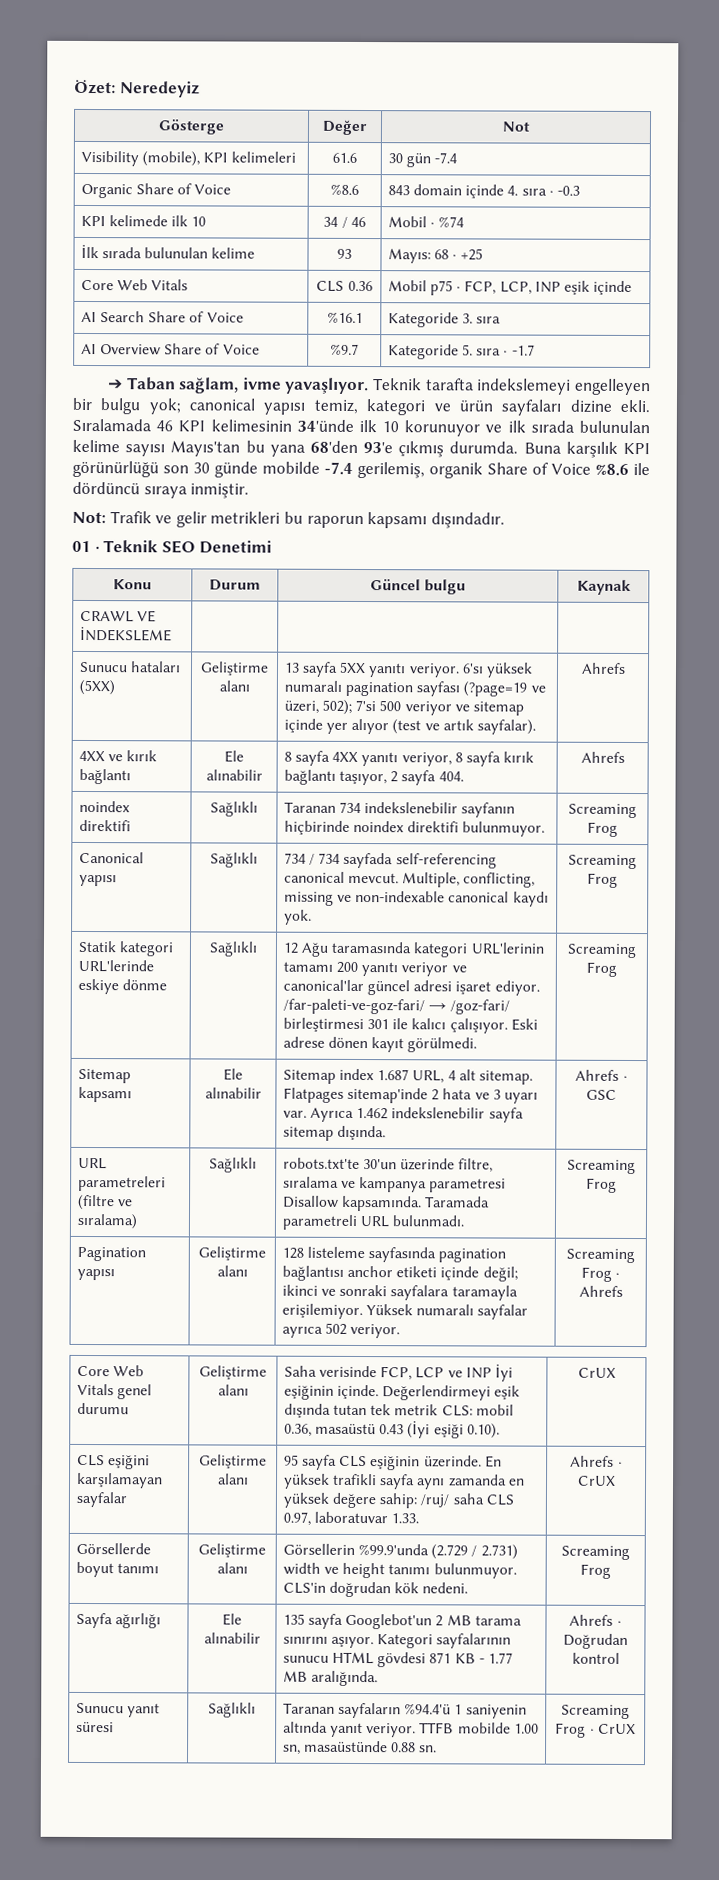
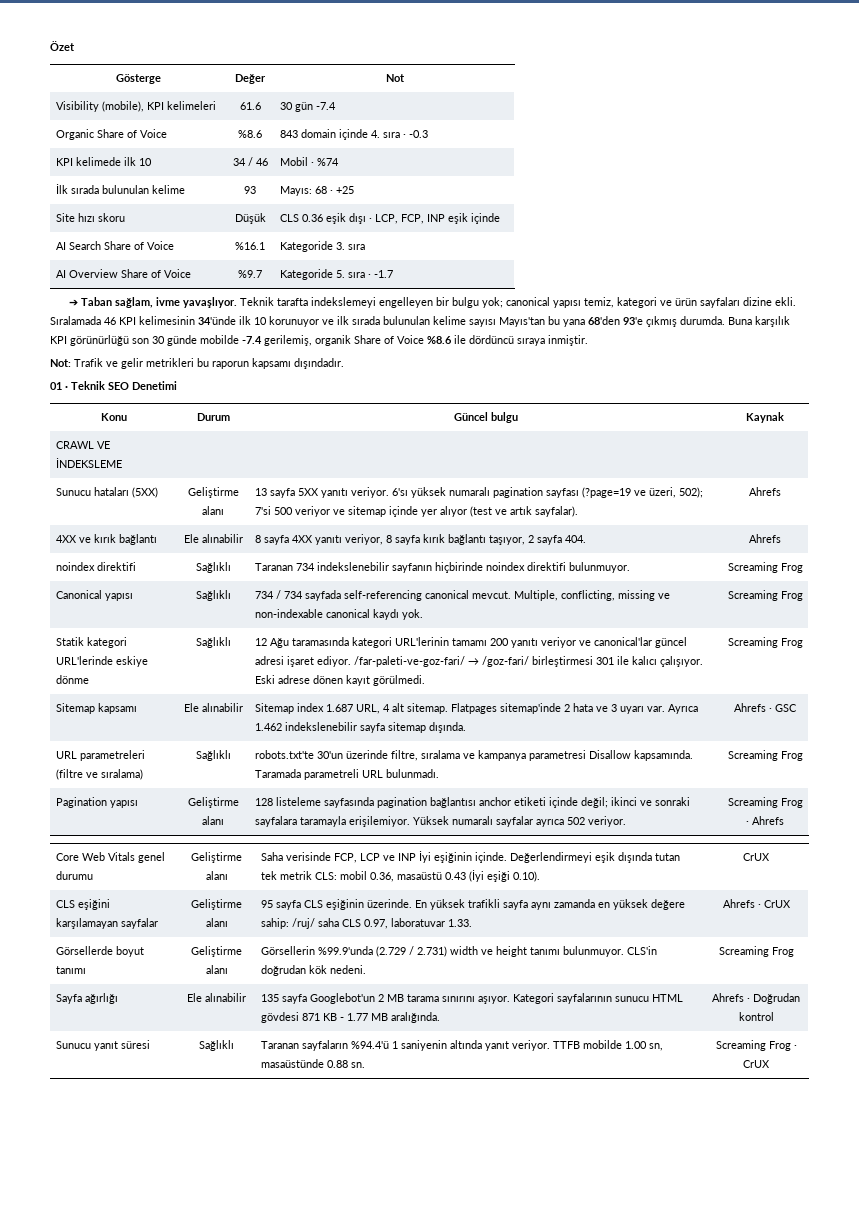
- Özet: Neredeyiz
+ Özet
- Core Web Vitals | CLS 0.36 | Mobil p75 · FCP, LCP, INP eşik içinde
+ Site hızı skoru | Düşük | CLS 0.36 eşik dışı · LCP, FCP, INP eşik içinde

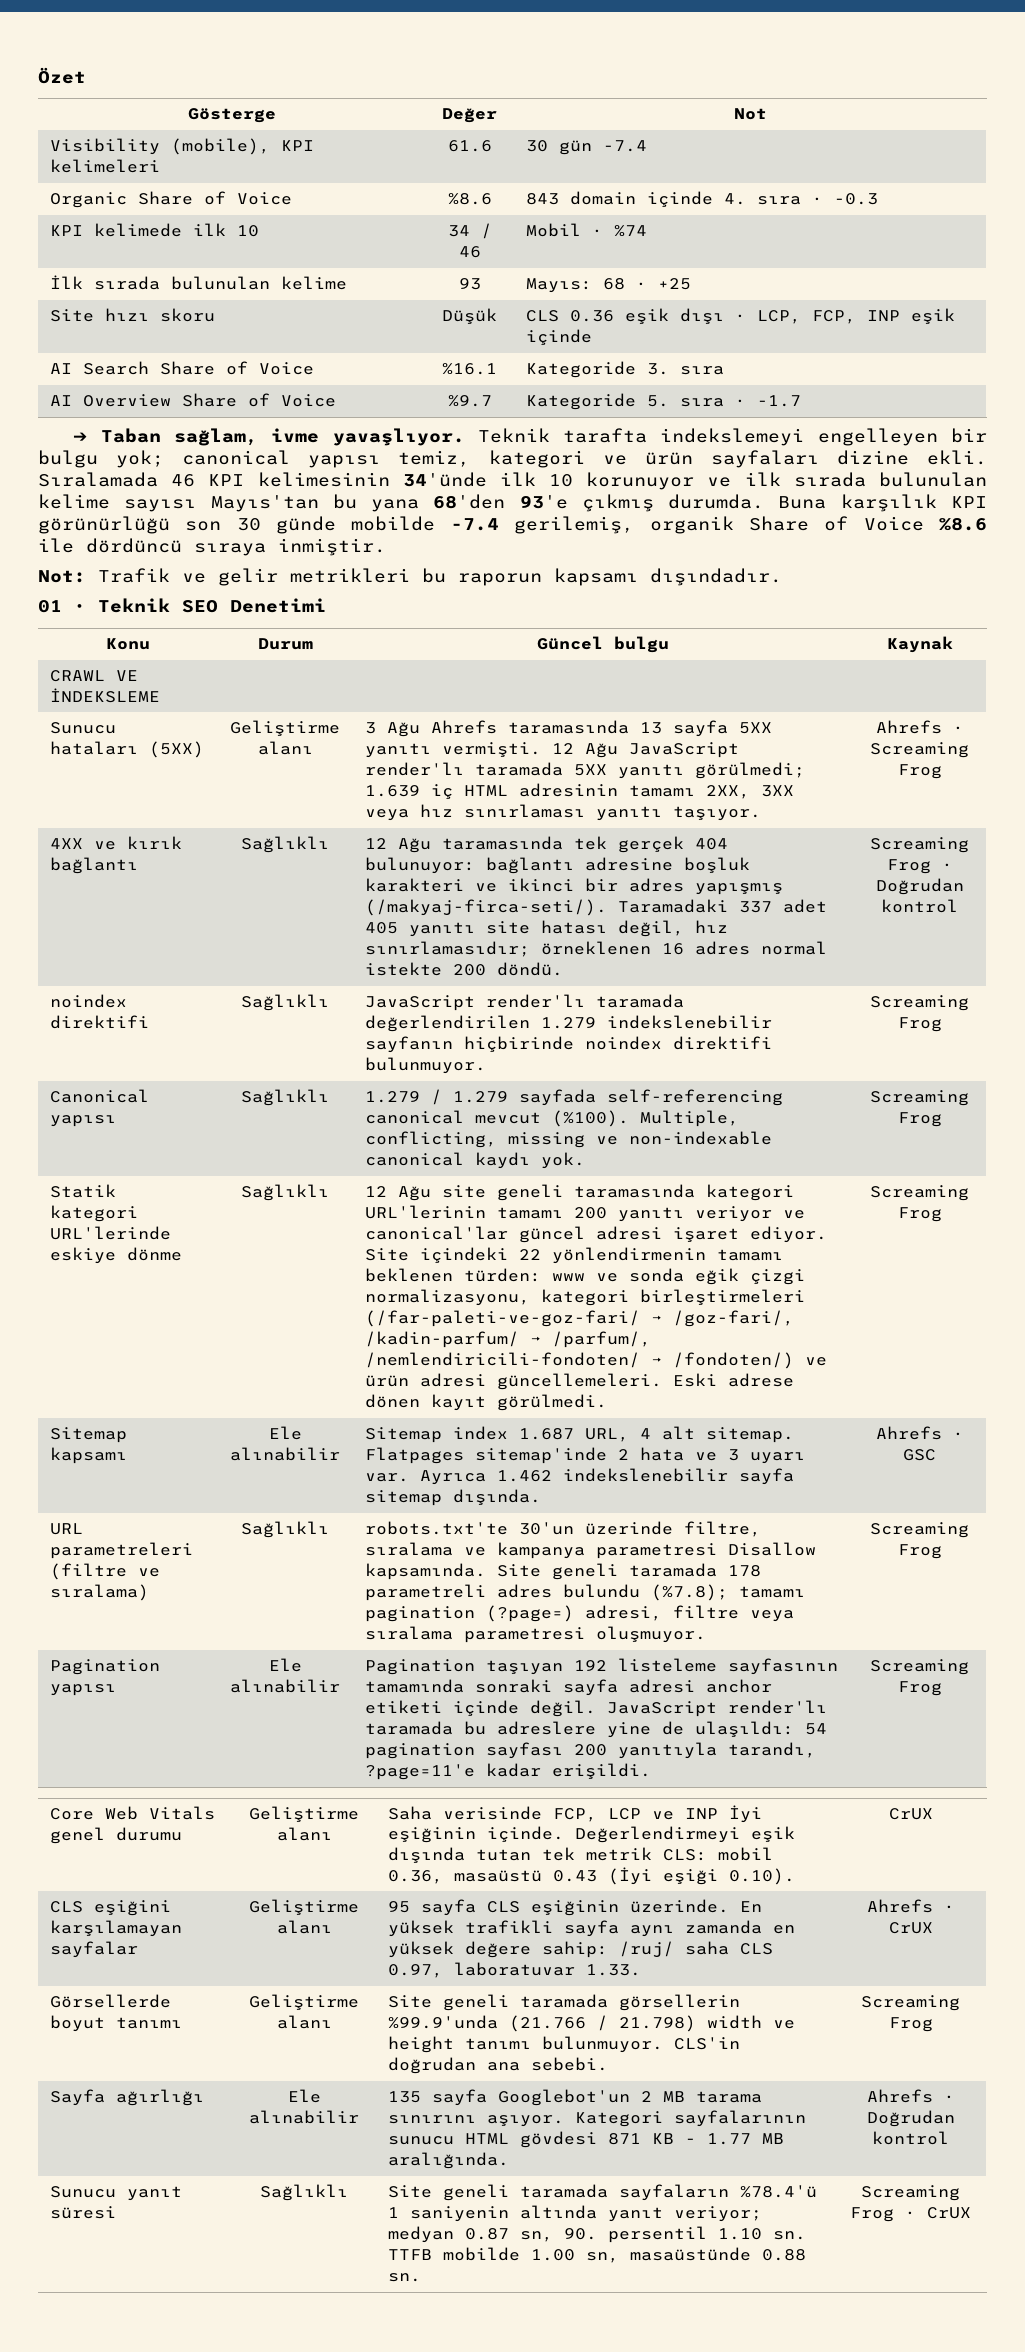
- Sunucu hataları (5XX) | Geliştirme alanı | 13 sayfa 5XX yanıtı veriyor. 6'sı yüksek numaralı pagination sayfası (?page=19 ve üzeri, 502); 7'si 500 veriyor ve sitemap içinde yer alıyor (test ve artık sayfalar). | Ahrefs
- 4XX ve kırık bağlantı | Ele alınabilir | 8 sayfa 4XX yanıtı veriyor, 8 sayfa kırık bağlantı taşıyor, 2 sayfa 404. | Ahrefs
- noindex direktifi | Sağlıklı | Taranan 734 indekslenebilir sayfanın hiçbirinde noindex direktifi bulunmuyor. | Screaming Frog
+ Sunucu hataları (5XX) | Geliştirme alanı | 3 Ağu Ahrefs taramasında 13 sayfa 5XX yanıtı vermişti. 12 Ağu JavaScript render'lı taramada 5XX yanıtı görülmedi; 1.639 iç HTML adresinin tamamı 2XX, 3XX veya hız sınırlaması yanıtı taşıyor. | Ahrefs · Screaming Frog
+ 4XX ve kırık bağlantı | Sağlıklı | 12 Ağu taramasında tek gerçek 404 bulunuyor: bağlantı adresine boşluk karakteri ve ikinci bir adres yapışmış (/makyaj-firca-seti/). Taramadaki 337 adet 405 yanıtı site hatası değil, hız sınırlamasıdır; örneklenen 16 adres normal istekte 200 döndü. | Screaming Frog · Doğrudan kontrol
+ noindex direktifi | Sağlıklı | JavaScript render'lı taramada değerlendirilen 1.279 indekslenebilir sayfanın hiçbirinde noindex direktifi bulunmuyor. | Screaming Frog
- Canonical yapısı | Sağlıklı | 734 / 734 sayfada self-referencing canonical mevcut. Multiple, conflicting, missing ve non-indexable canonical kaydı yok. | Screaming Frog
+ Canonical yapısı | Sağlıklı | 1.279 / 1.279 sayfada self-referencing canonical mevcut (%100). Multiple, conflicting, missing ve non-indexable canonical kaydı yok. | Screaming Frog
- 12 Ağu taramasında kategori URL'lerinin tamamı 200 yanıtı veriyor ve canonical'lar güncel adresi işaret ediyor.
+ 12 Ağu site geneli taramasında kategori URL'lerinin tamamı 200 yanıtı veriyor ve canonical'lar güncel adresi işaret ediyor.
- /far-paleti-ve-goz-fari/ → /goz-fari/ birleştirmesi 301 ile kalıcı çalışıyor.
+ Site içindeki 22 yönlendirmenin tamamı beklenen türden: www ve sonda eğik çizgi normalizasyonu, kategori birleştirmeleri (/far-paleti-ve-goz-fari/ → /goz-fari/, /kadin-parfum/ → /parfum/, /nemlendiricili-fondoten/ → /fondoten/) ve ürün adresi güncellemeleri.
- URL parametreleri (filtre ve sıralama) | Sağlıklı | robots.txt'te 30'un üzerinde filtre, sıralama ve kampanya parametresi Disallow kapsamında. Taramada parametreli URL bulunmadı. | Screaming Frog
- Pagination yapısı | Geliştirme alanı | 128 listeleme sayfasında pagination bağlantısı anchor etiketi içinde değil; ikinci ve sonraki sayfalara taramayla erişilemiyor. Yüksek numaralı sayfalar ayrıca 502 veriyor. | Screaming Frog · Ahrefs
+ URL parametreleri (filtre ve sıralama) | Sağlıklı | robots.txt'te 30'un üzerinde filtre, sıralama ve kampanya parametresi Disallow kapsamında. Site geneli taramada 178 parametreli adres bulundu (%7.8); tamamı pagination (?page=) adresi, filtre veya sıralama parametresi oluşmuyor. | Screaming Frog
+ Pagination yapısı | Ele alınabilir | Pagination taşıyan 192 listeleme sayfasının tamamında sonraki sayfa adresi anchor etiketi içinde değil. JavaScript render'lı taramada bu adreslere yine de ulaşıldı: 54 pagination sayfası 200 yanıtıyla tarandı, ?page=11'e kadar erişildi. | Screaming Frog
- Görsellerde boyut tanımı | Geliştirme alanı | Görsellerin %99.9'unda (2.729 / 2.731) width ve height tanımı bulunmuyor. CLS'in doğrudan kök nedeni. | Screaming Frog
+ Görsellerde boyut tanımı | Geliştirme alanı | Site geneli taramada görsellerin %99.9'unda (21.766 / 21.798) width ve height tanımı bulunmuyor. CLS'in doğrudan ana sebebi. | Screaming Frog
- Sunucu yanıt süresi | Sağlıklı | Taranan sayfaların %94.4'ü 1 saniyenin altında yanıt veriyor. TTFB mobilde 1.00 sn, masaüstünde 0.88 sn. | Screaming Frog · CrUX
+ Sunucu yanıt süresi | Sağlıklı | Site geneli taramada sayfaların %78.4'ü 1 saniyenin altında yanıt veriyor; medyan 0.87 sn, 90. persentil 1.10 sn. TTFB mobilde 1.00 sn, masaüstünde 0.88 sn. | Screaming Frog · CrUX

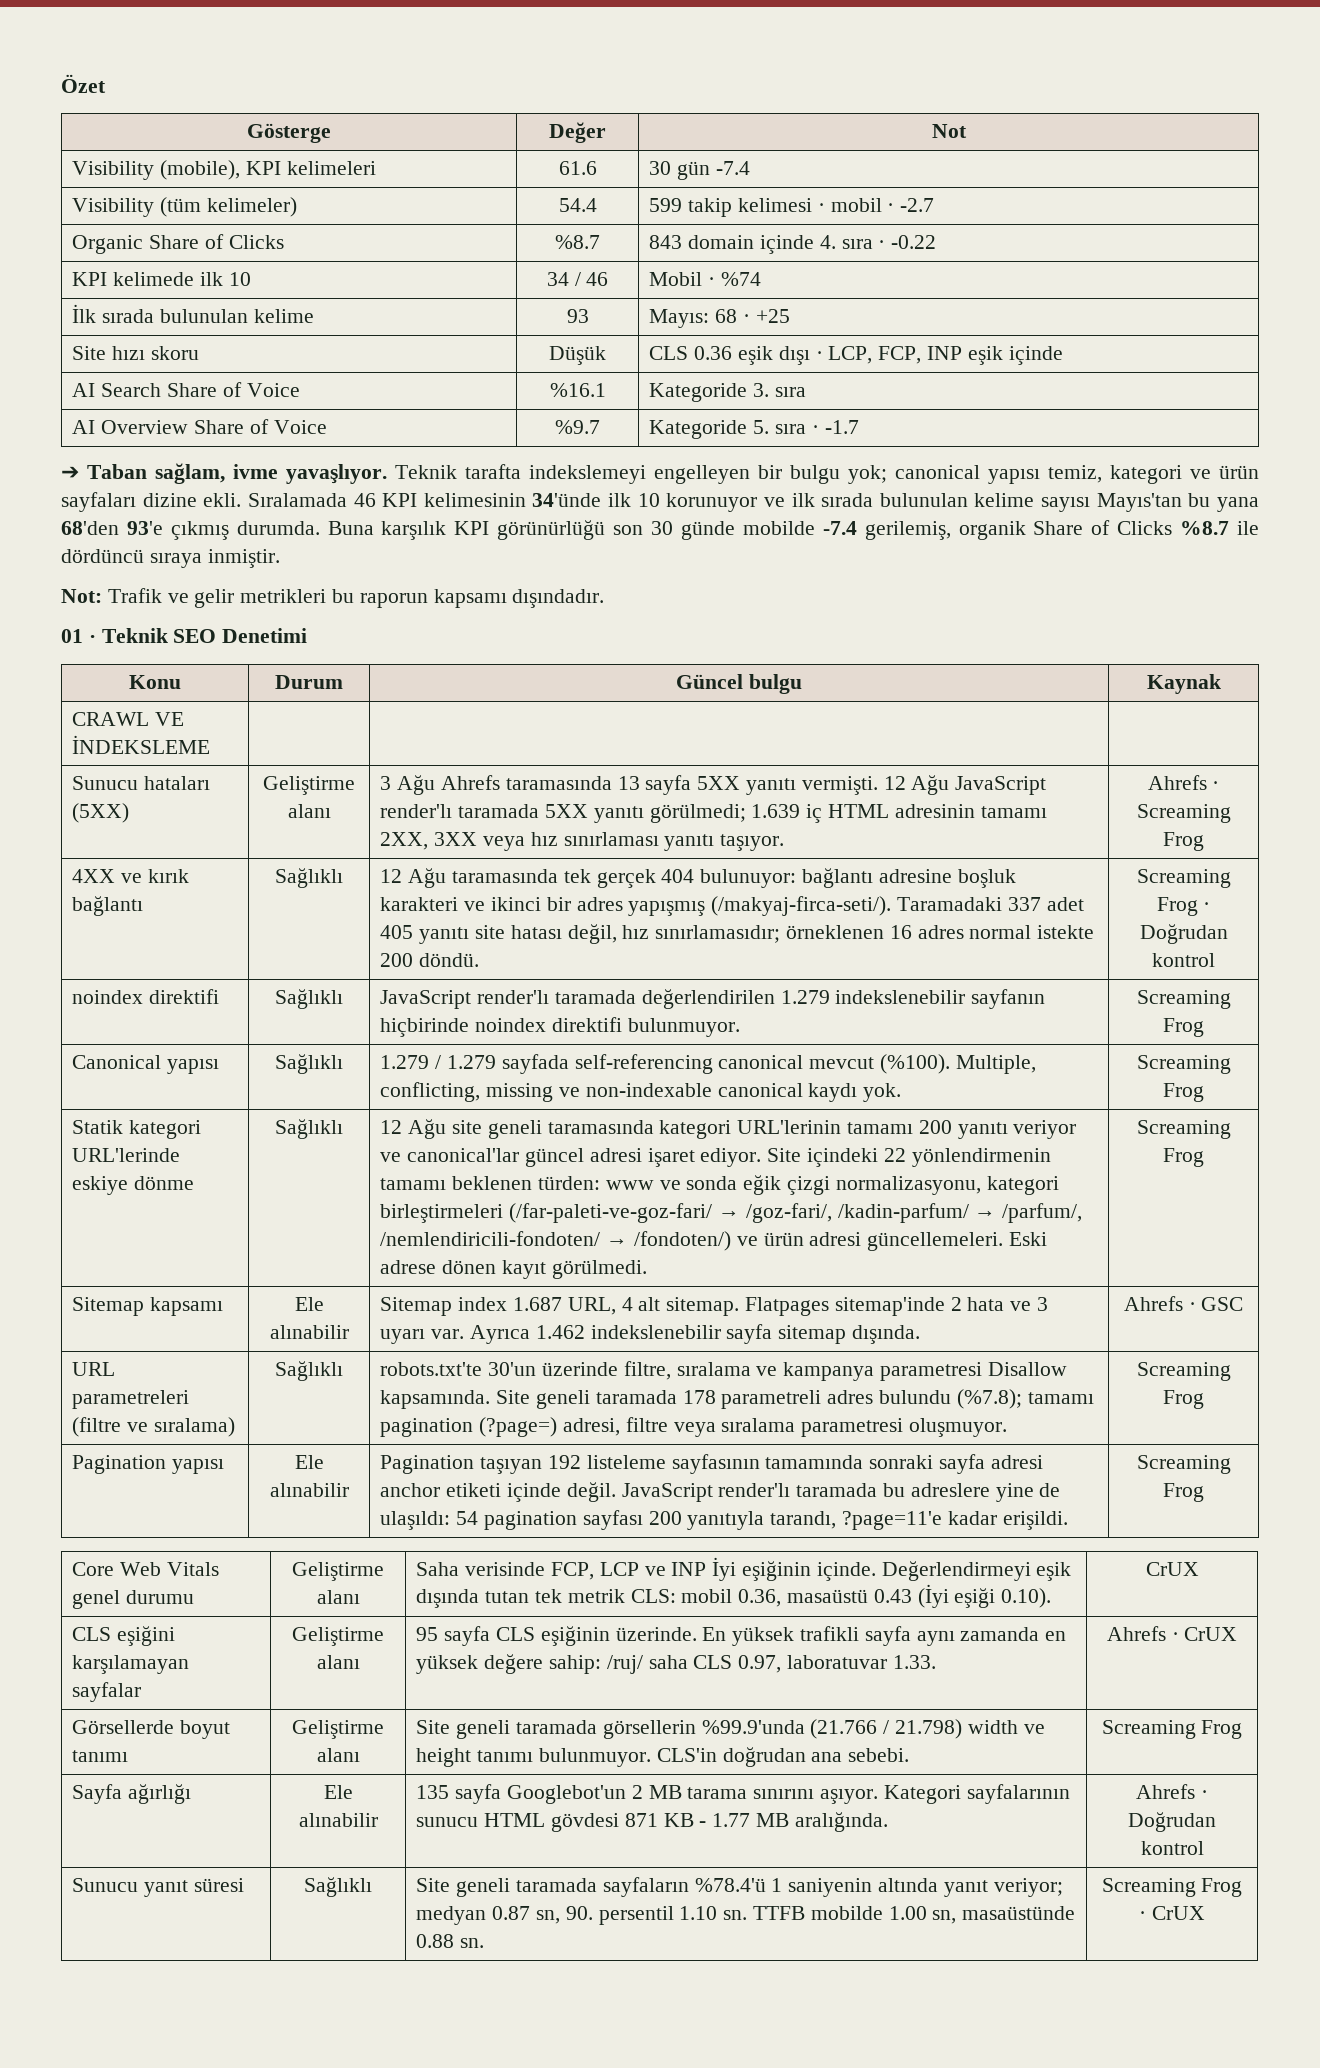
+ Visibility (tüm kelimeler) | 54.4 | 599 takip kelimesi · mobil · -2.7
- Organic Share of Voice | %8.6 | 843 domain içinde 4. sıra · -0.3
+ Organic Share of Clicks | %8.7 | 843 domain içinde 4. sıra · -0.22
- Buna karşılık KPI görünürlüğü son 30 günde mobilde -7.4 gerilemiş, organik Share of Voice %8.6 ile dördüncü sıraya inmiştir.
+ Buna karşılık KPI görünürlüğü son 30 günde mobilde -7.4 gerilemiş, organik Share of Clicks %8.7 ile dördüncü sıraya inmiştir.

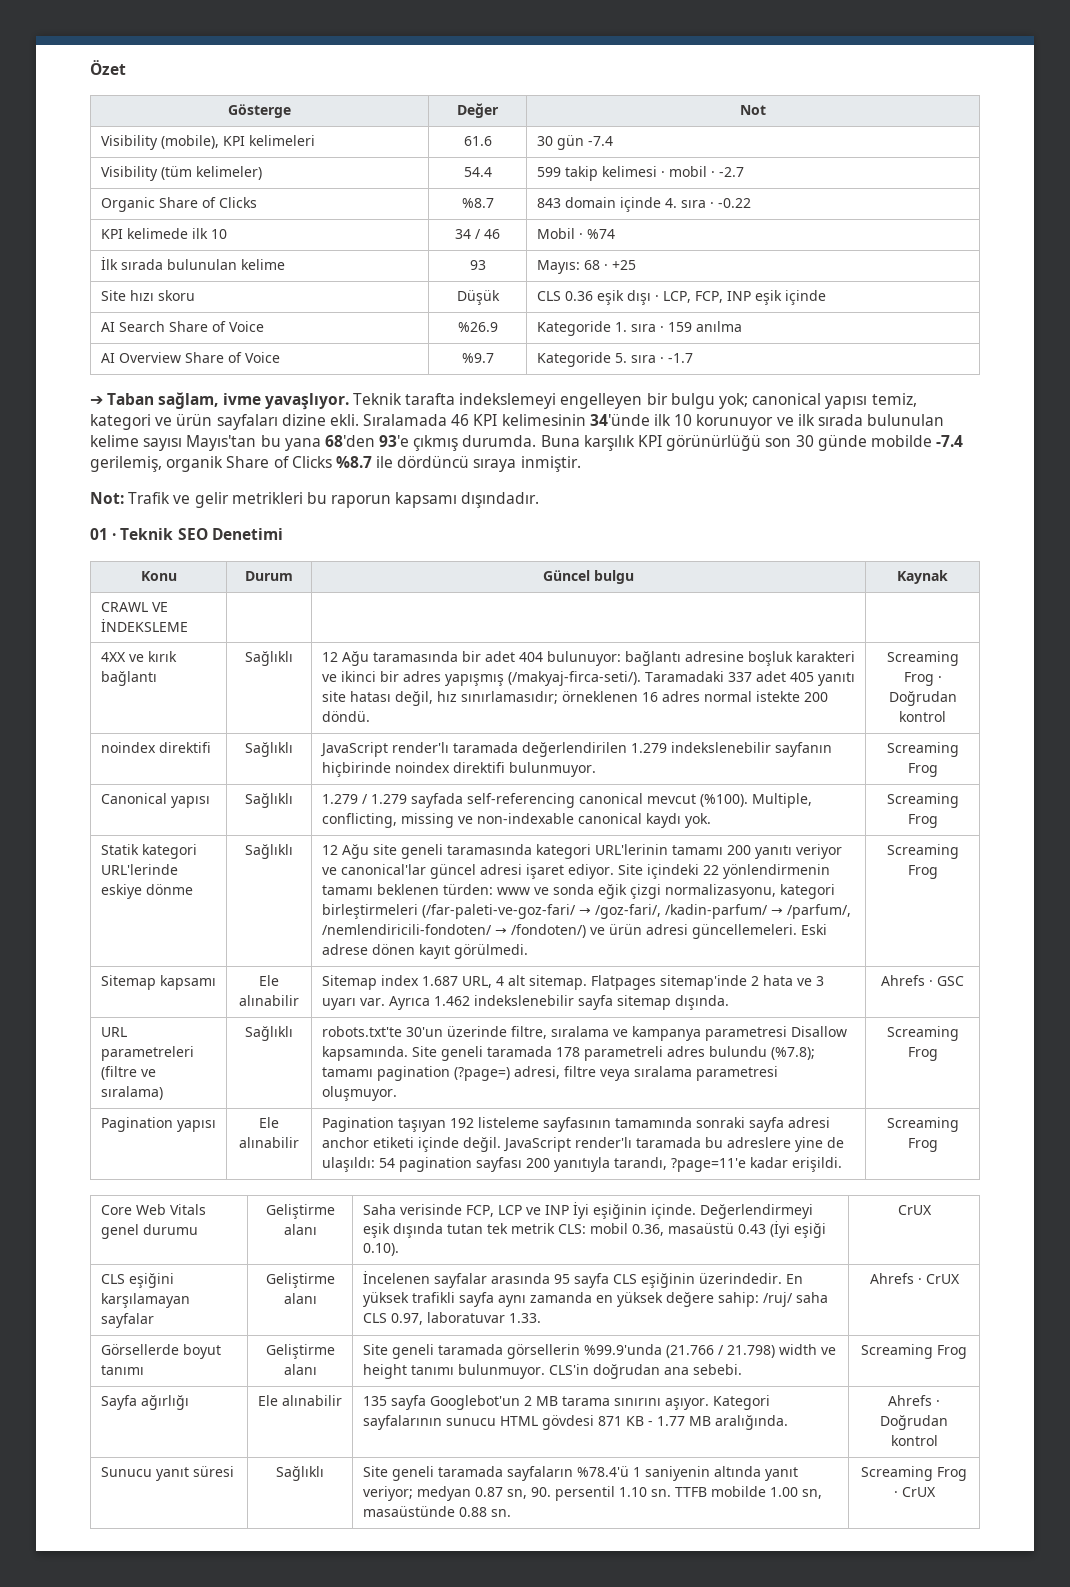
- AI Search Share of Voice | %16.1 | Kategoride 3. sıra
+ AI Search Share of Voice | %26.9 | Kategoride 1. sıra · 159 anılma
- Sunucu hataları (5XX) | Geliştirme alanı | 3 Ağu Ahrefs taramasında 13 sayfa 5XX yanıtı vermişti. 12 Ağu JavaScript render'lı taramada 5XX yanıtı görülmedi; 1.639 iç HTML adresinin tamamı 2XX, 3XX veya hız sınırlaması yanıtı taşıyor. | Ahrefs · Screaming Frog
- 12 Ağu taramasında tek gerçek 404 bulunuyor: bağlantı adresine boşluk karakteri ve ikinci bir adres yapışmış (/makyaj-firca-seti/).
+ 12 Ağu taramasında bir adet 404 bulunuyor: bağlantı adresine boşluk karakteri ve ikinci bir adres yapışmış (/makyaj-firca-seti/).
- CLS eşiğini karşılamayan sayfalar | Geliştirme alanı | 95 sayfa CLS eşiğinin üzerinde. En yüksek trafikli sayfa aynı zamanda en yüksek değere sahip: /ruj/ saha CLS 0.97, laboratuvar 1.33. | Ahrefs · CrUX
+ CLS eşiğini karşılamayan sayfalar | Geliştirme alanı | İncelenen sayfalar arasında 95 sayfa CLS eşiğinin üzerindedir. En yüksek trafikli sayfa aynı zamanda en yüksek değere sahip: /ruj/ saha CLS 0.97, laboratuvar 1.33. | Ahrefs · CrUX

